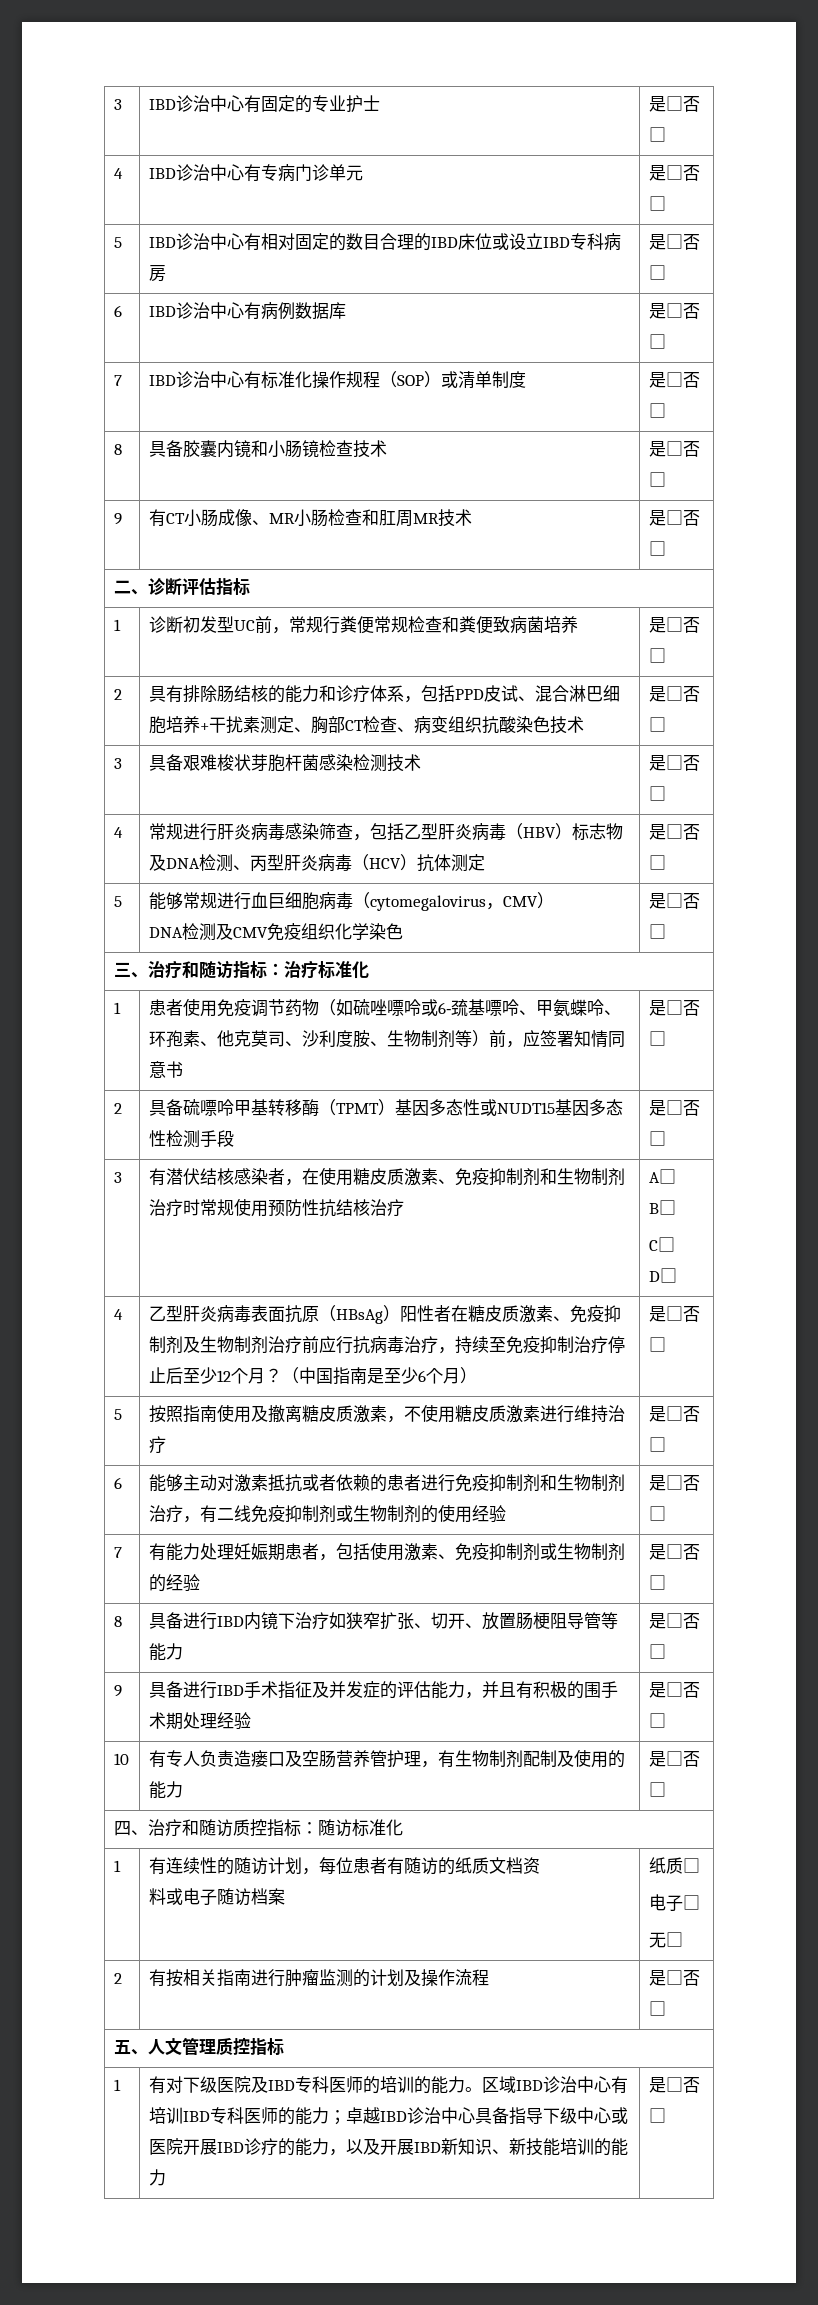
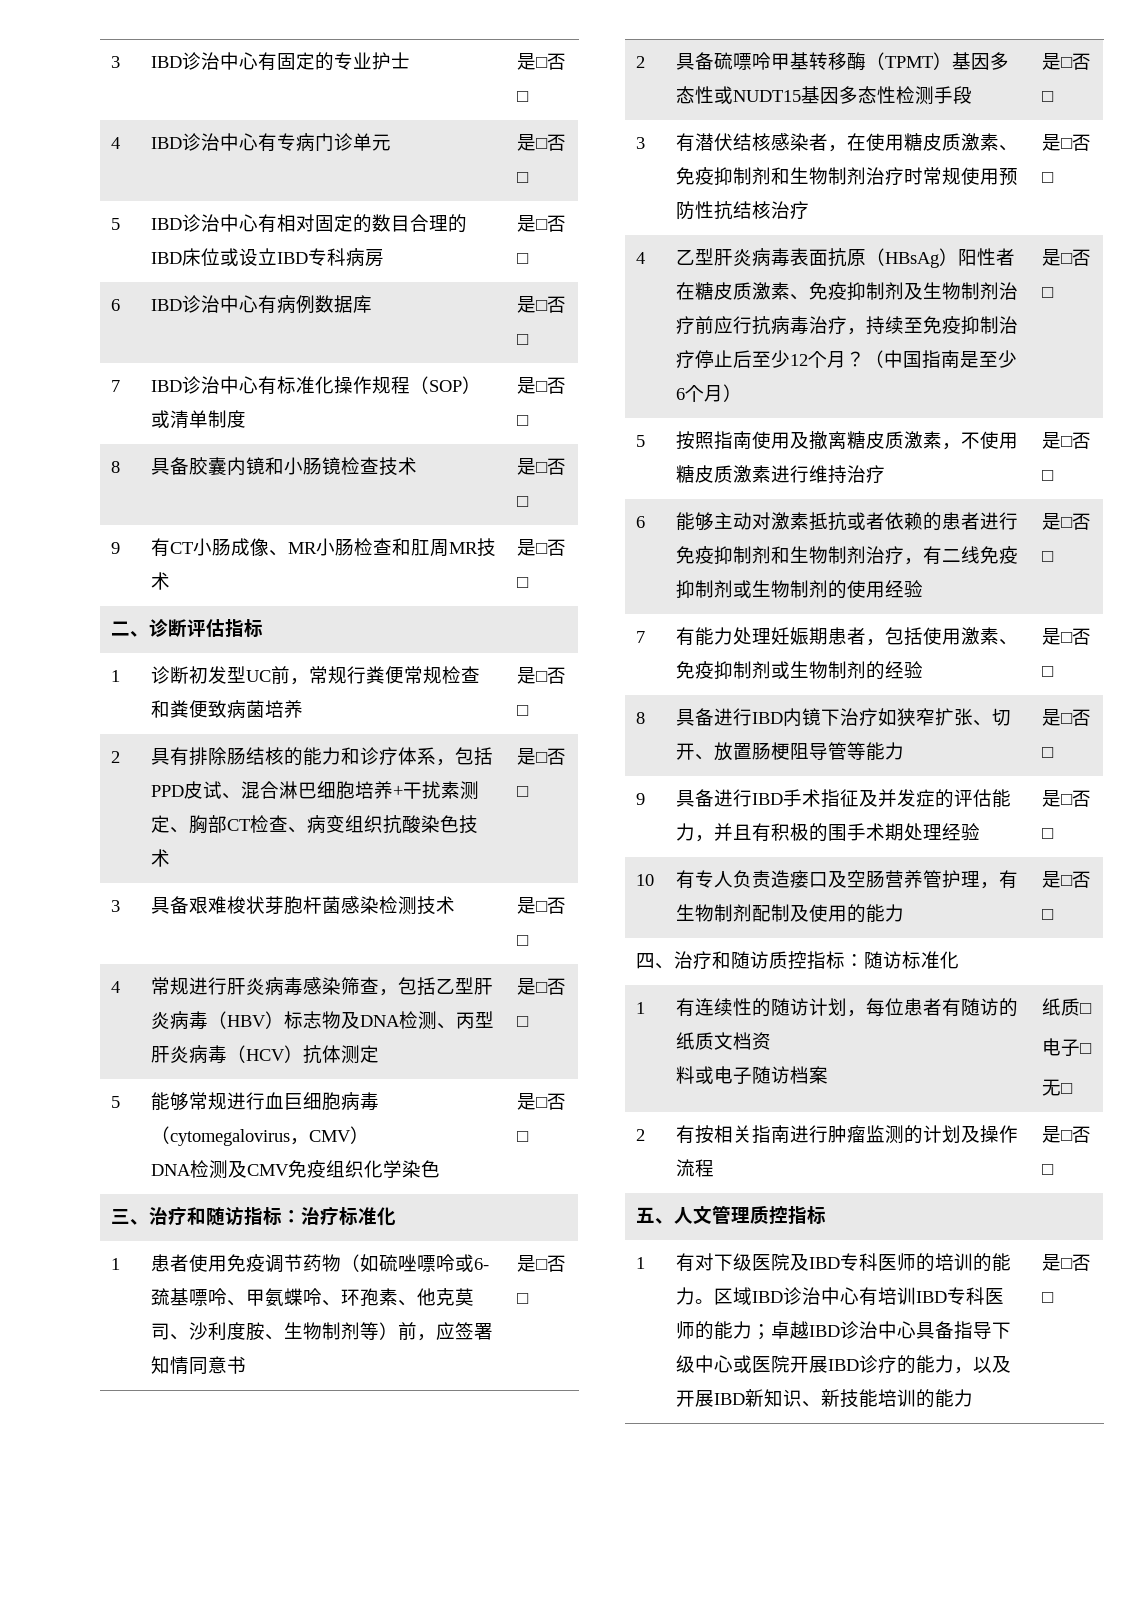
- 3 | 有潜伏结核感染者，在使用糖皮质激素、免疫抑制剂和生物制剂治疗时常规使用预防性抗结核治疗 | A□ B□
- C□ D□
+ 3 | 有潜伏结核感染者，在使用糖皮质激素、免疫抑制剂和生物制剂治疗时常规使用预防性抗结核治疗 | 是□否□

